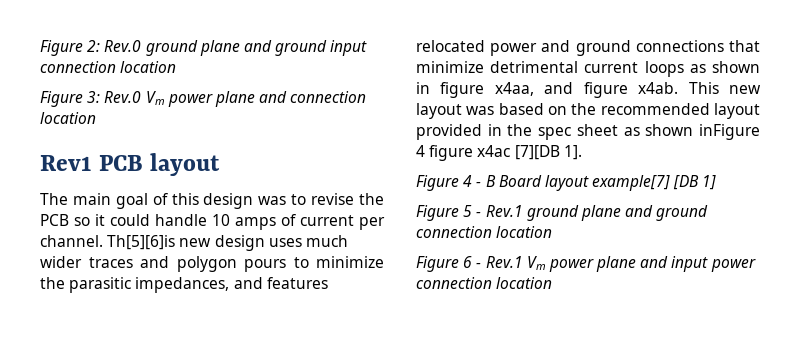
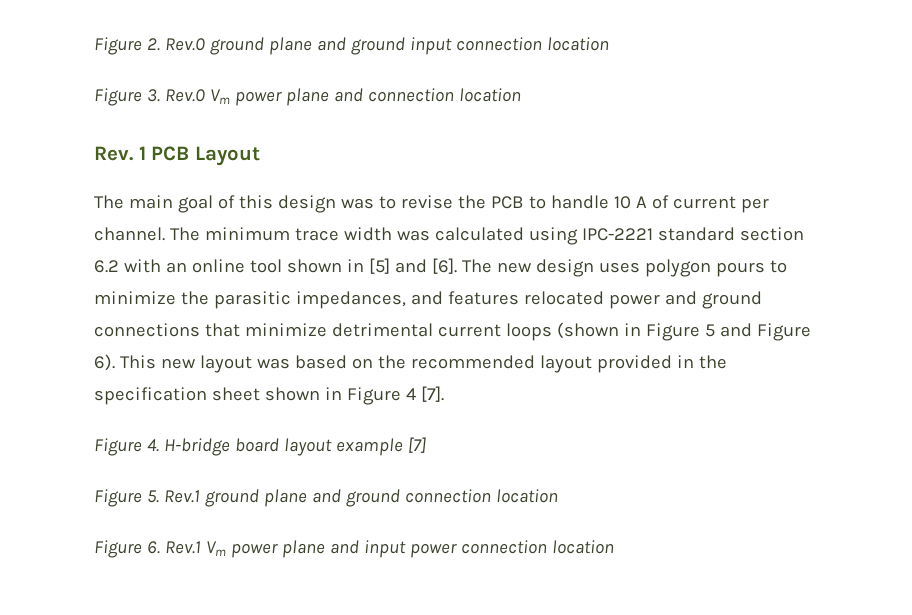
- Figure 2: Rev.0 ground plane and ground input connection location
+ Figure 2. Rev.0 ground plane and ground input connection location
- Figure 3: Rev.0 Vm power plane and connection location
+ Figure 3. Rev.0 Vm power plane and connection location
- Rev1 PCB layout
+ Rev. 1 PCB Layout
- The main goal of this design was to revise the PCB so it could handle 10 amps of current per channel.
+ The main goal of this design was to revise the PCB to handle 10 A of current per channel.
- Th[5][6]is new design uses much wider traces and polygon pours to minimize the parasitic impedances, and features relocated power and ground connections that minimize detrimental current loops as shown in figure x4aa, and figure x4ab.
+ The minimum trace width was calculated using IPC-2221 standard section 6.2 with an online tool shown in [5] and [6]. The new design uses polygon pours to minimize the parasitic impedances, and features relocated power and ground connections that minimize detrimental current loops (shown in Figure 5 and Figure 6).
- This new layout was based on the recommended layout provided in the spec sheet as shown inFigure 4 figure x4ac [7][DB 1].
- Figure 4 - B Board layout example[7] [DB 1]
- Figure 5 - Rev.1 ground plane and ground connection location
+ This new layout was based on the recommended layout provided in the specification sheet shown in Figure 4 [7].
+ Figure 4. H-bridge board layout example [7]
+ Figure 5. Rev.1 ground plane and ground connection location
- Figure 6 - Rev.1 Vm power plane and input power connection location
+ Figure 6. Rev.1 Vm power plane and input power connection location

